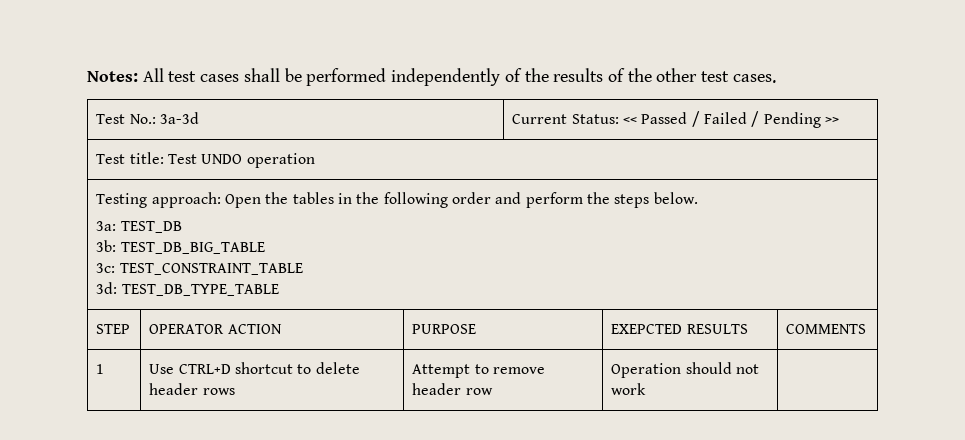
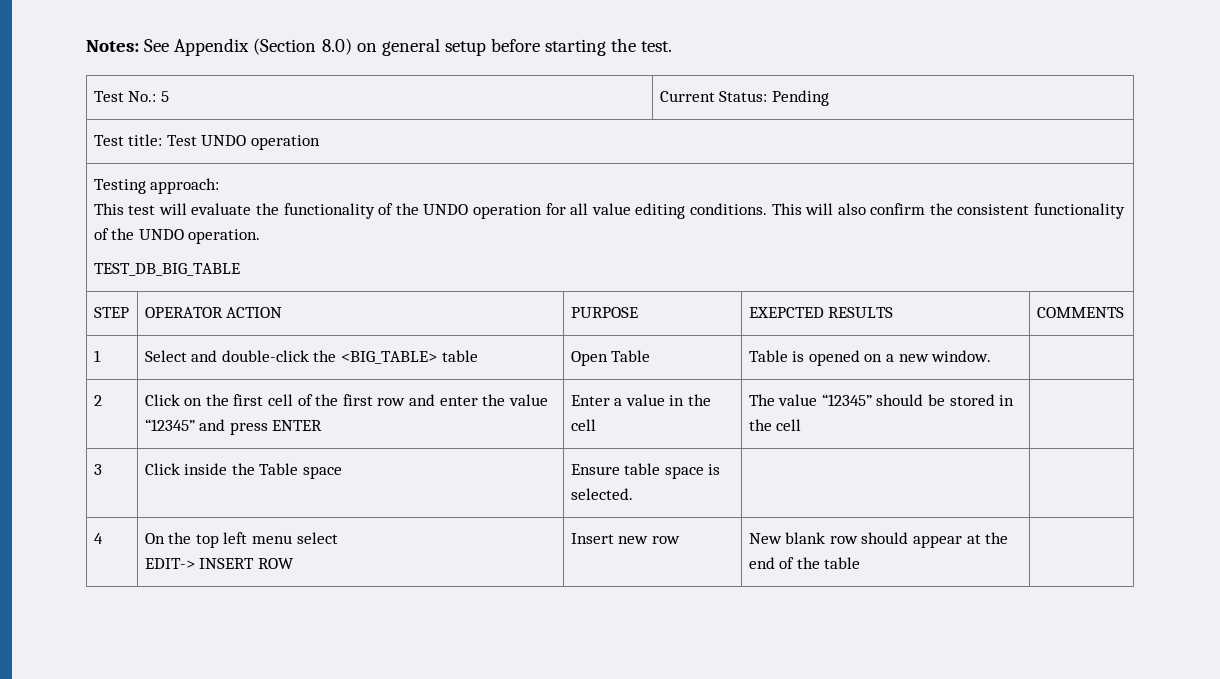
- Notes: All test cases shall be performed independently of the results of the other test cases.
+ Notes: See Appendix (Section 8.0) on general setup before starting the test.
- Test No.: 3a-3d | Current Status: << Passed / Failed / Pending >>
+ Test No.: 5 | Current Status: Pending
- Testing approach: Open the tables in the following order and perform the steps below.
- 3a: TEST_DB
- 3b: TEST_DB_BIG_TABLE
- 3c: TEST_CONSTRAINT_TABLE
- 3d: TEST_DB_TYPE_TABLE
+ Testing approach:
+ This test will evaluate the functionality of the UNDO operation for all value editing conditions. This will also confirm the consistent functionality of the UNDO operation.
+ TEST_DB_BIG_TABLE
- 1 | Use CTRL+D shortcut to delete header rows | Attempt to remove header row | Operation should not work |
+ 1 | Select and double-click the <BIG_TABLE> table | Open Table | Table is opened on a new window. |
+ 2 | Click on the first cell of the first row and enter the value “12345” and press ENTER | Enter a value in the cell | The value “12345” should be stored in the cell |
+ 3 | Click inside the Table space | Ensure table space is selected. | |
+ 4 | On the top left menu select
+ EDIT-> INSERT ROW | Insert new row | New blank row should appear at the end of the table |

